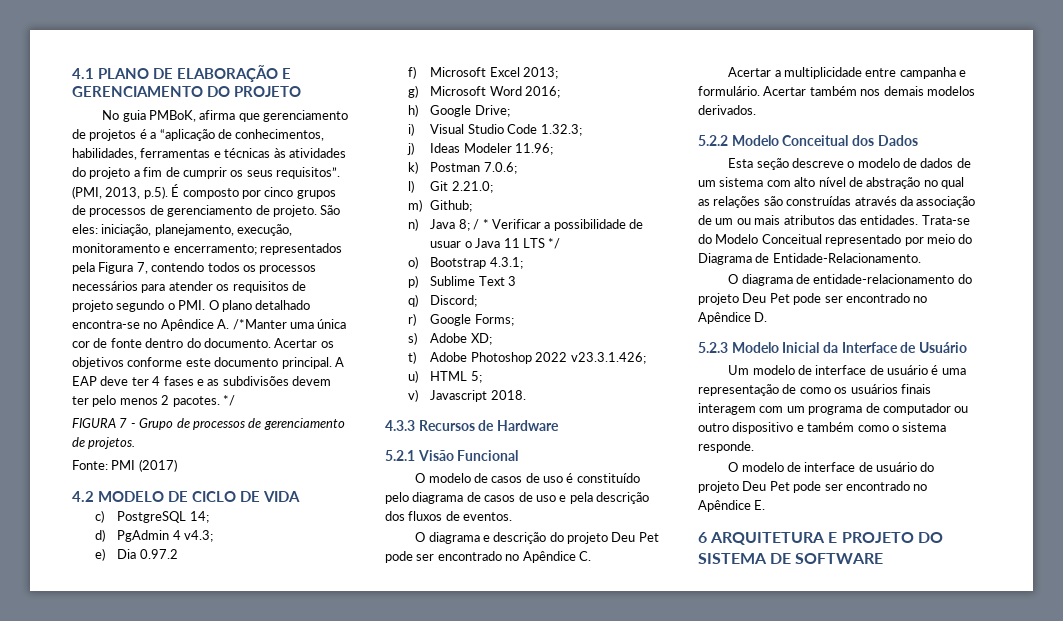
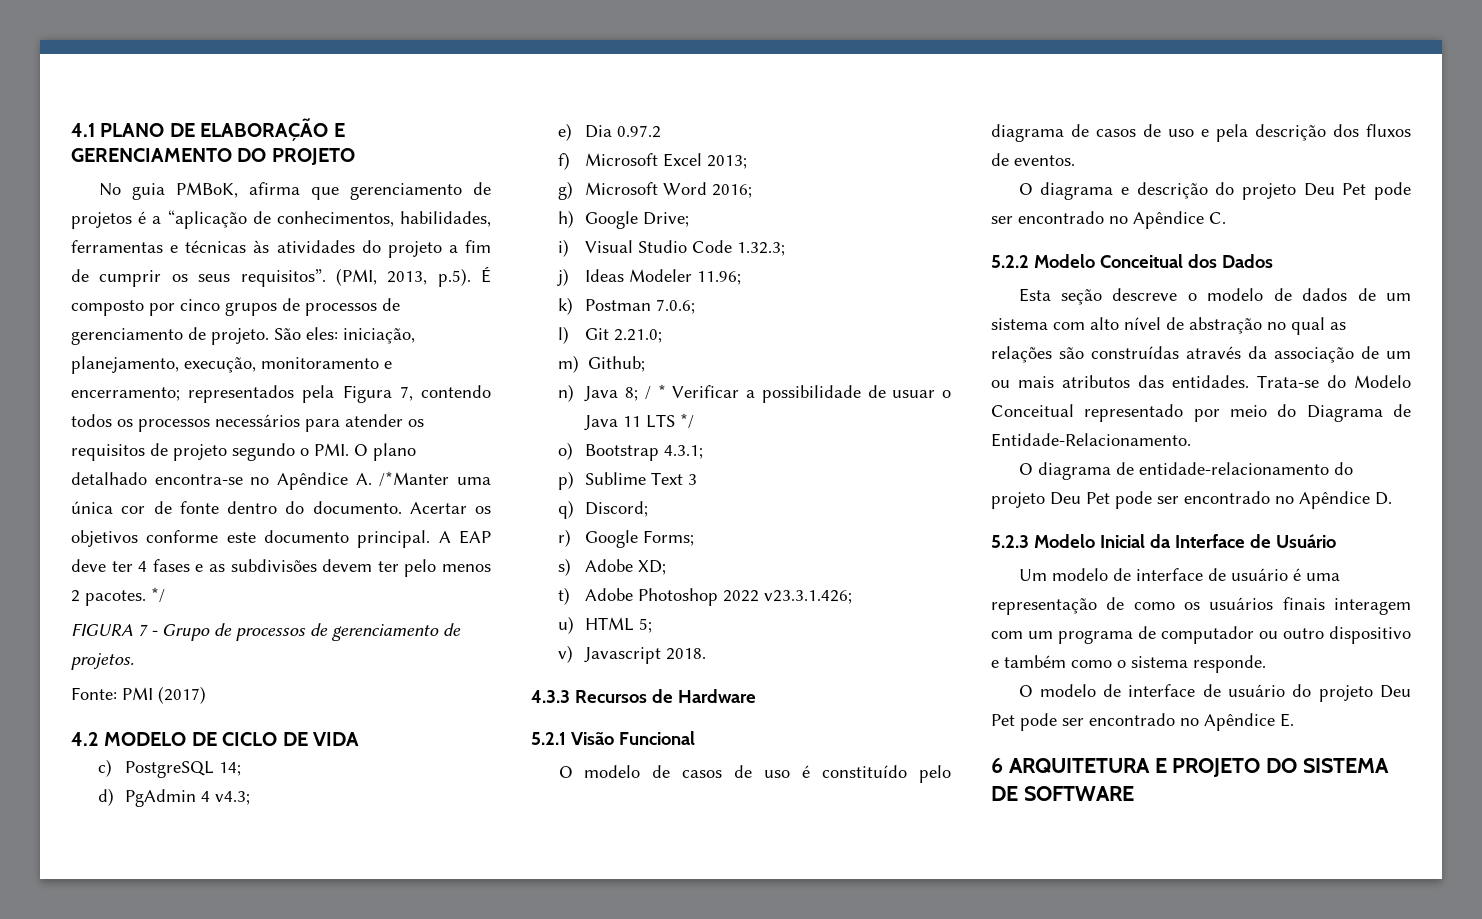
- Acertar a multiplicidade entre campanha e formulário. Acertar também nos demais modelos derivados.

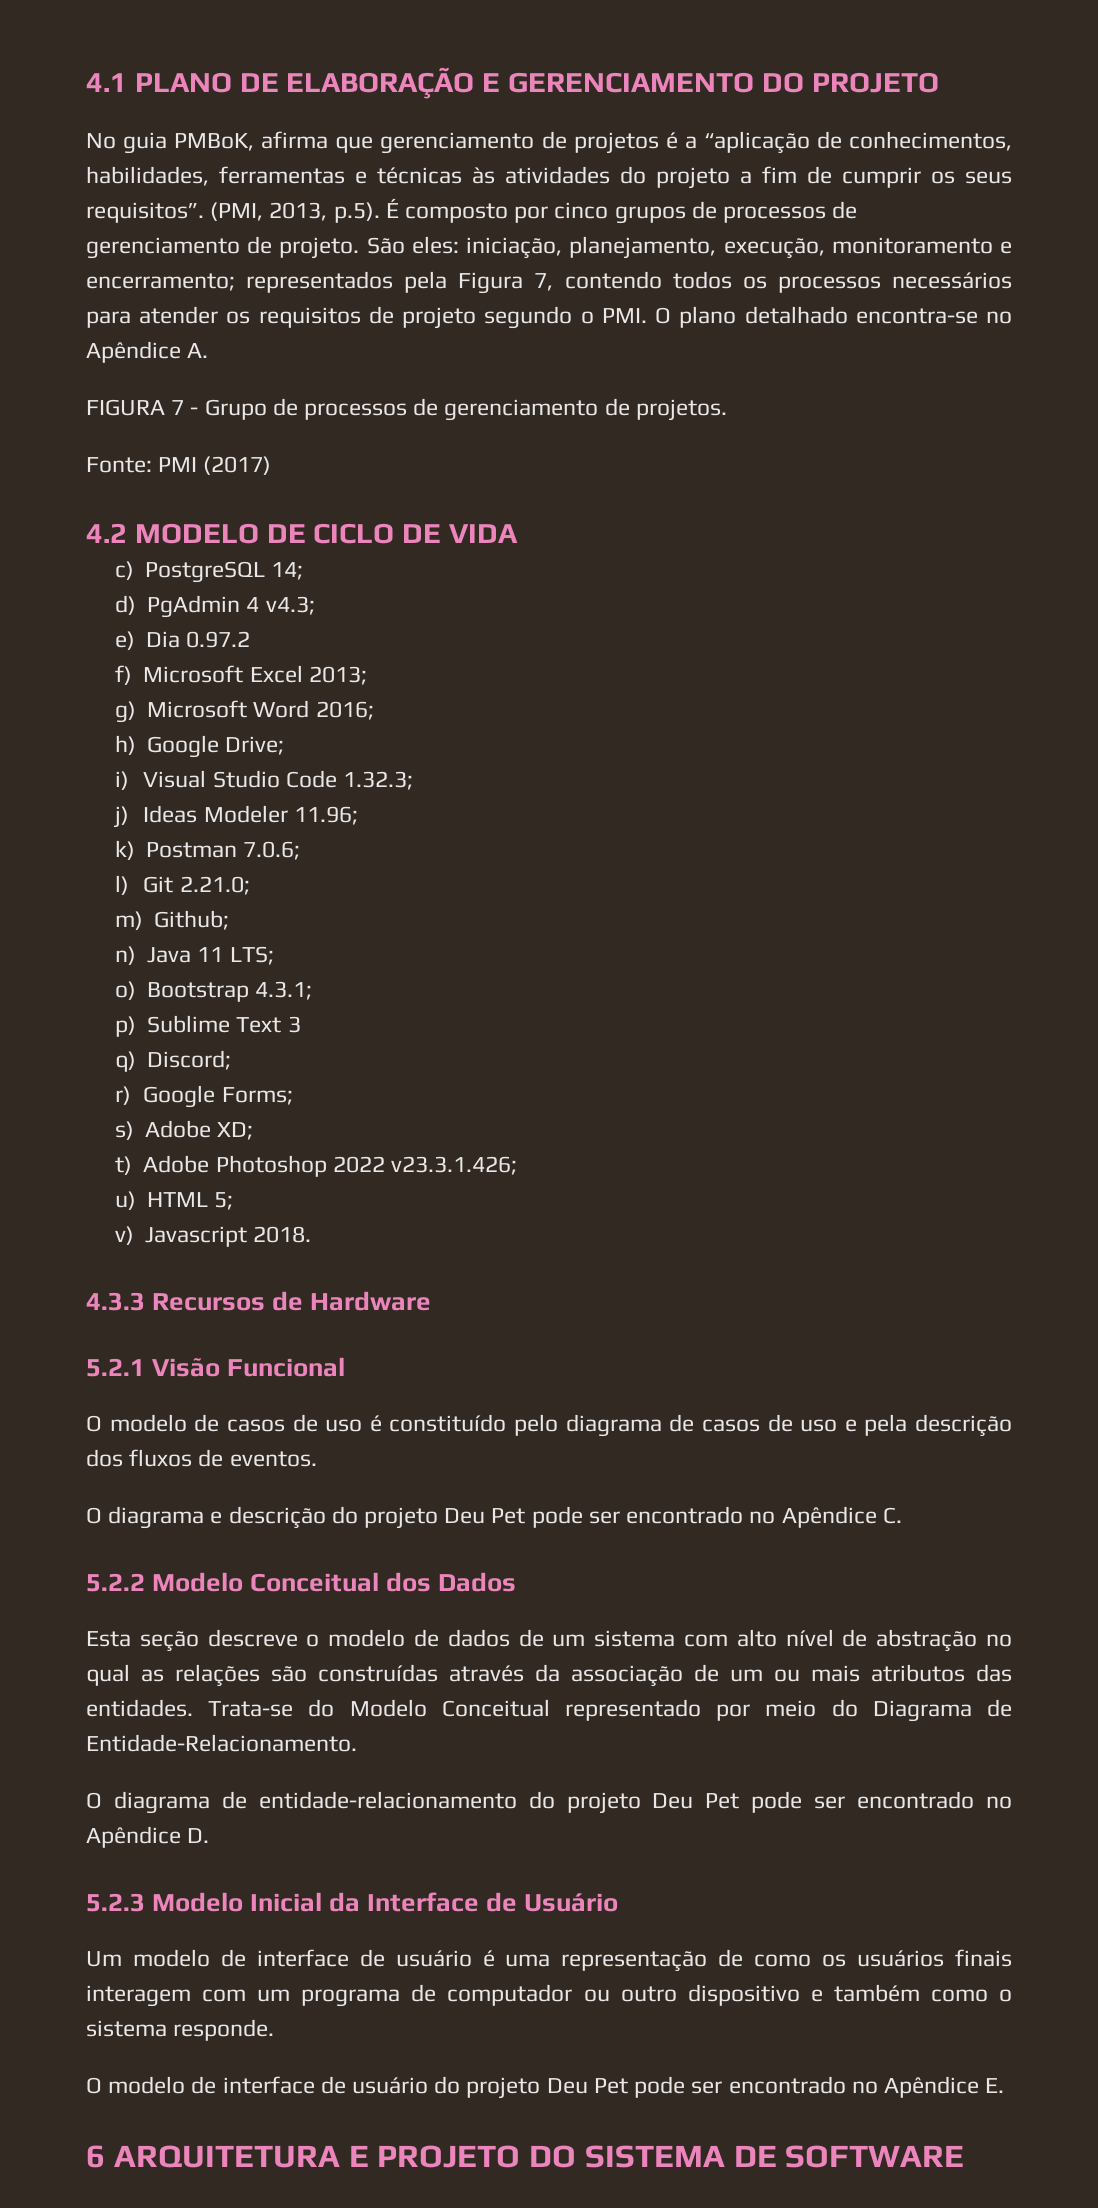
- São eles: iniciação, planejamento, execução, monitoramento e encerramento; representados pela Figura 7, contendo todos os processos necessários para atender os requisitos de projeto segundo o PMI. O plano detalhado encontra-se no Apêndice A. /*Manter uma única cor de fonte dentro do documento. Acertar os objetivos conforme este documento principal. A EAP deve ter 4 fases e as subdivisões devem ter pelo menos 2 pacotes. */
+ São eles: iniciação, planejamento, execução, monitoramento e encerramento; representados pela Figura 7, contendo todos os processos necessários para atender os requisitos de projeto segundo o PMI. O plano detalhado encontra-se no Apêndice A.
- n) Java 8; / * Verificar a possibilidade de usuar o Java 11 LTS */
+ n) Java 11 LTS;

